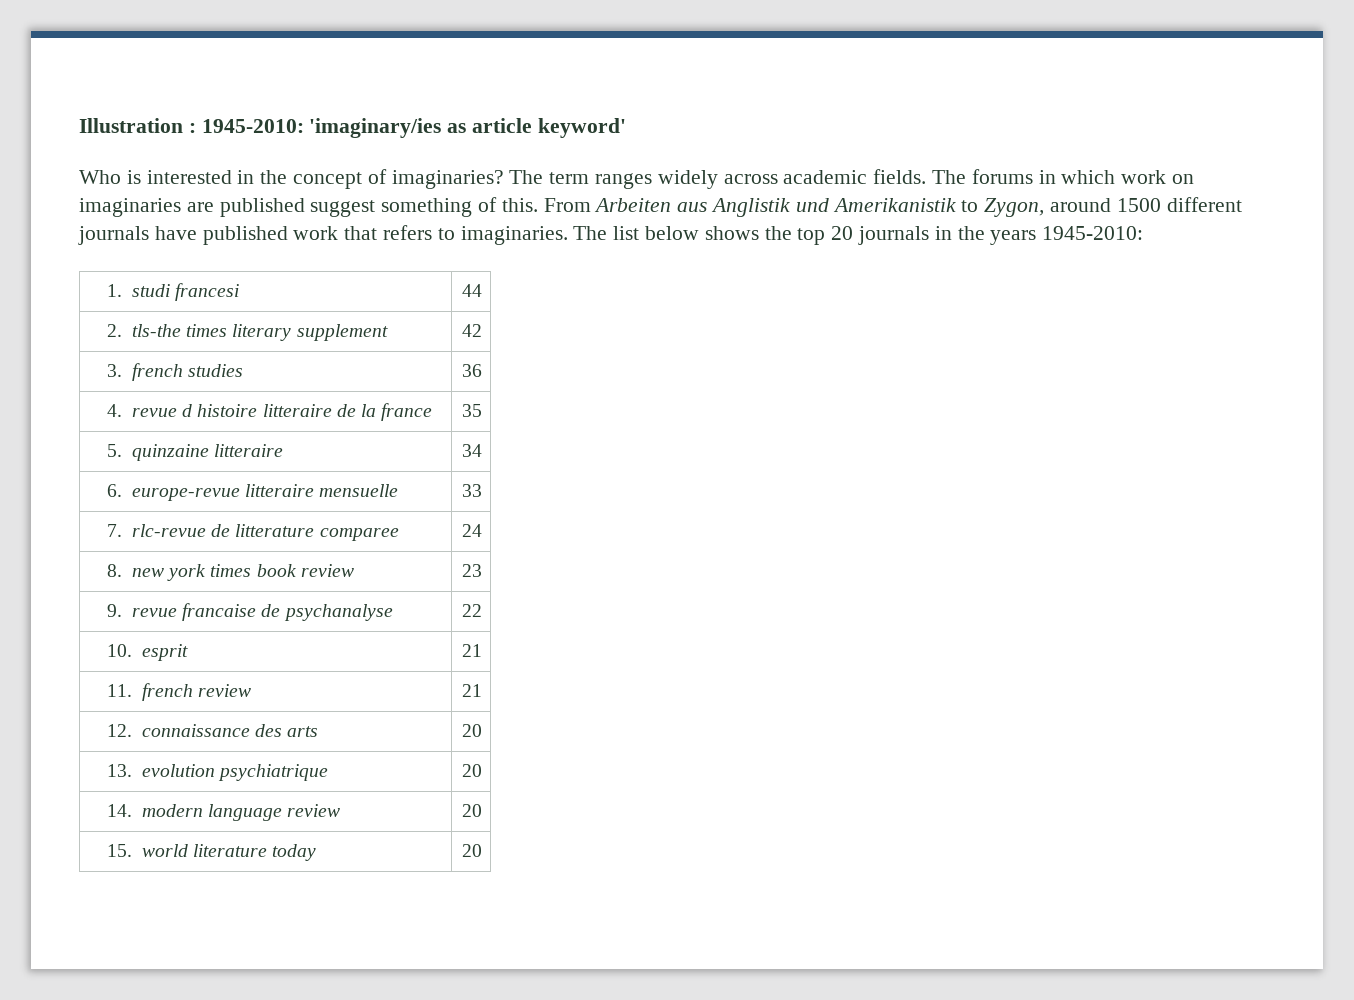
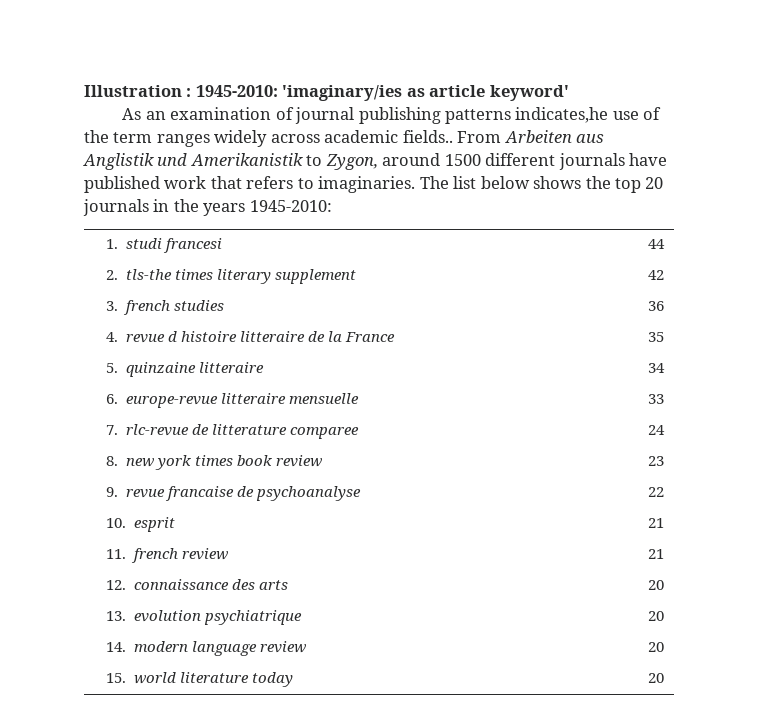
- Who is interested in the concept of imaginaries? The term ranges widely across academic fields. The forums in which work on imaginaries are published suggest something of this.
+ As an examination of journal publishing patterns indicates,he use of the term ranges widely across academic fields..
- 4. revue d histoire litteraire de la france | 35
+ 4. revue d histoire litteraire de la France | 35
- 9. revue francaise de psychanalyse | 22
+ 9. revue francaise de psychoanalyse | 22

